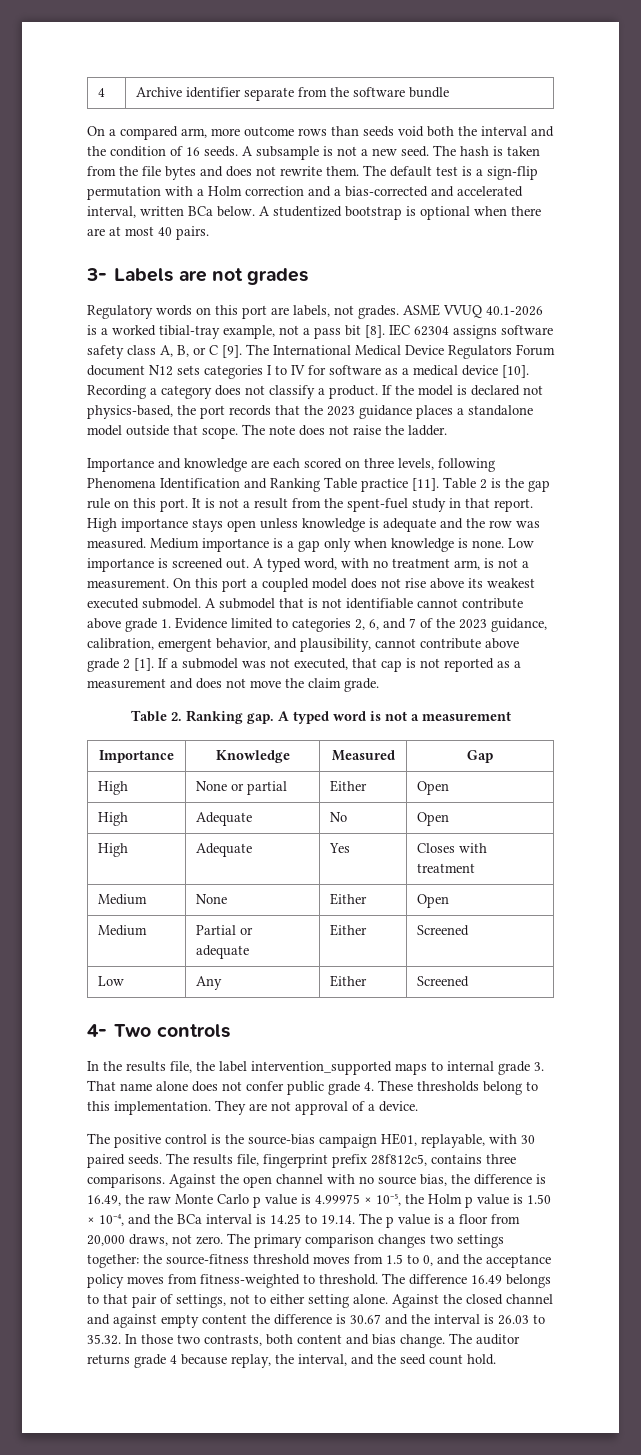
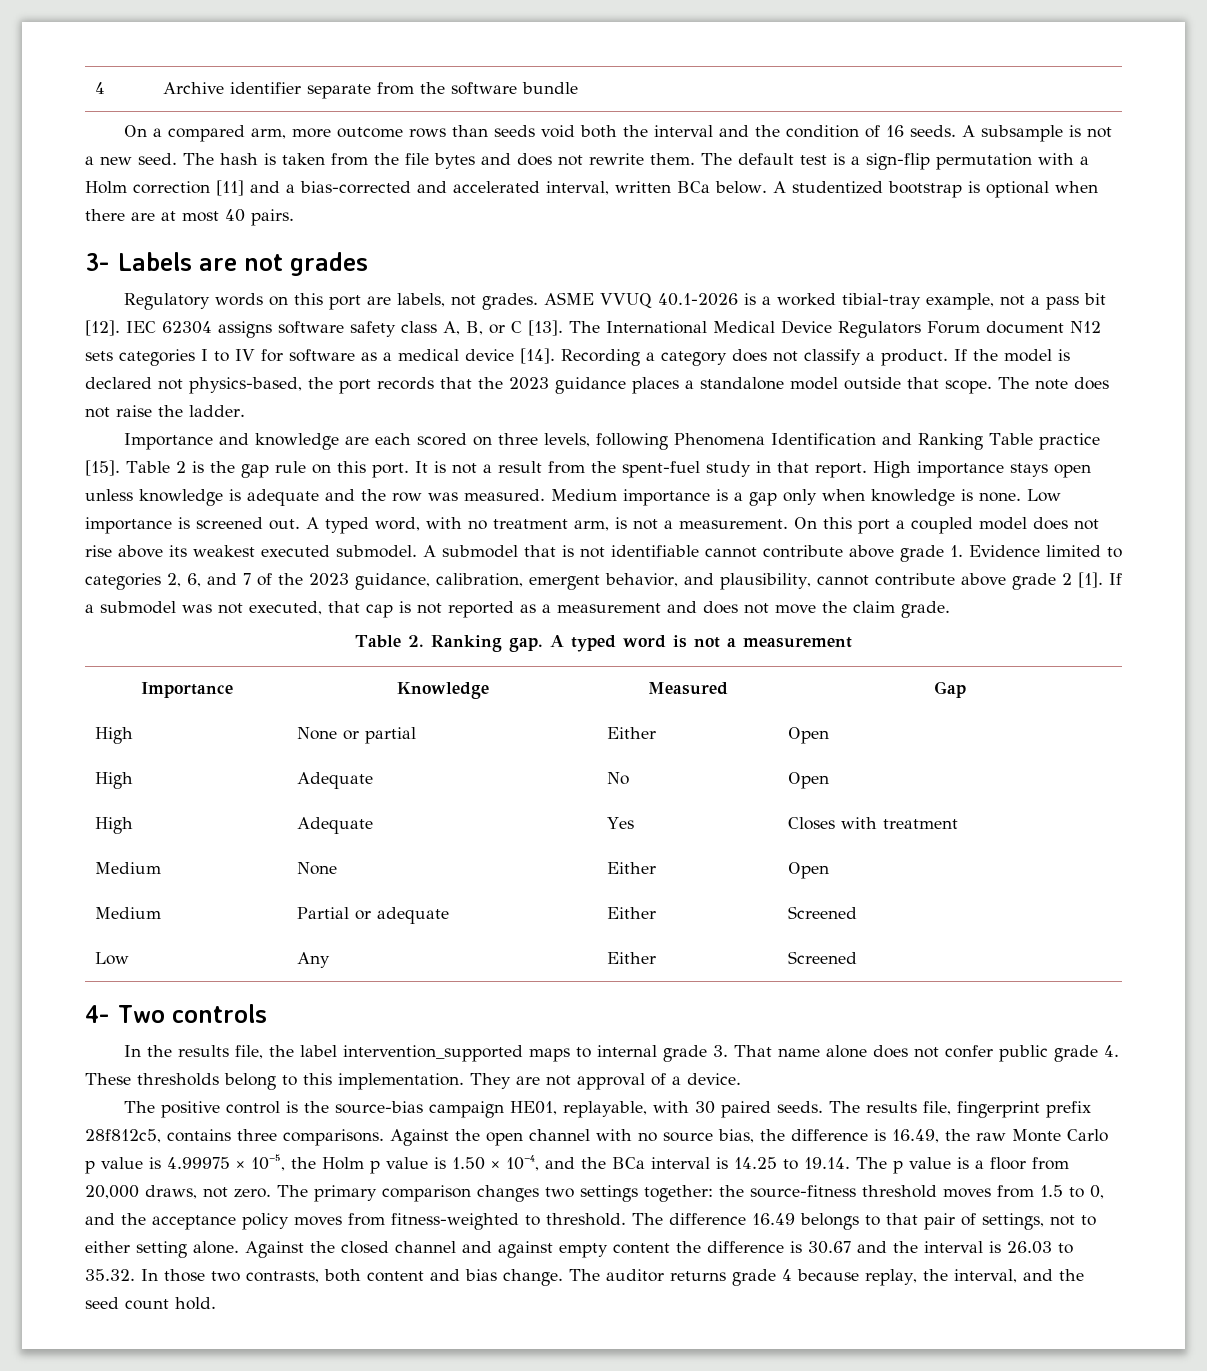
- The default test is a sign-flip permutation with a Holm correction and a bias-corrected and accelerated interval, written BCa below.
+ The default test is a sign-flip permutation with a Holm correction [11] and a bias-corrected and accelerated interval, written BCa below.
- ASME VVUQ 40.1-2026 is a worked tibial-tray example, not a pass bit [8].
+ ASME VVUQ 40.1-2026 is a worked tibial-tray example, not a pass bit [12].
- IEC 62304 assigns software safety class A, B, or C [9].
+ IEC 62304 assigns software safety class A, B, or C [13].
- The International Medical Device Regulators Forum document N12 sets categories I to IV for software as a medical device [10].
+ The International Medical Device Regulators Forum document N12 sets categories I to IV for software as a medical device [14].
- Importance and knowledge are each scored on three levels, following Phenomena Identification and Ranking Table practice [11].
+ Importance and knowledge are each scored on three levels, following Phenomena Identification and Ranking Table practice [15].

